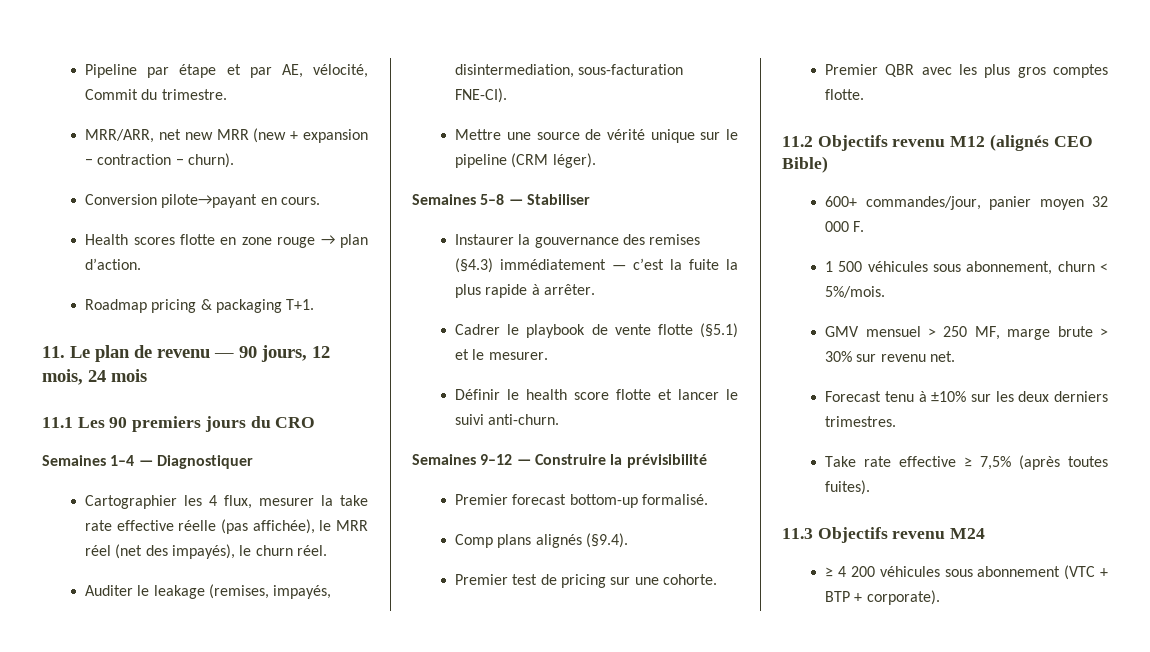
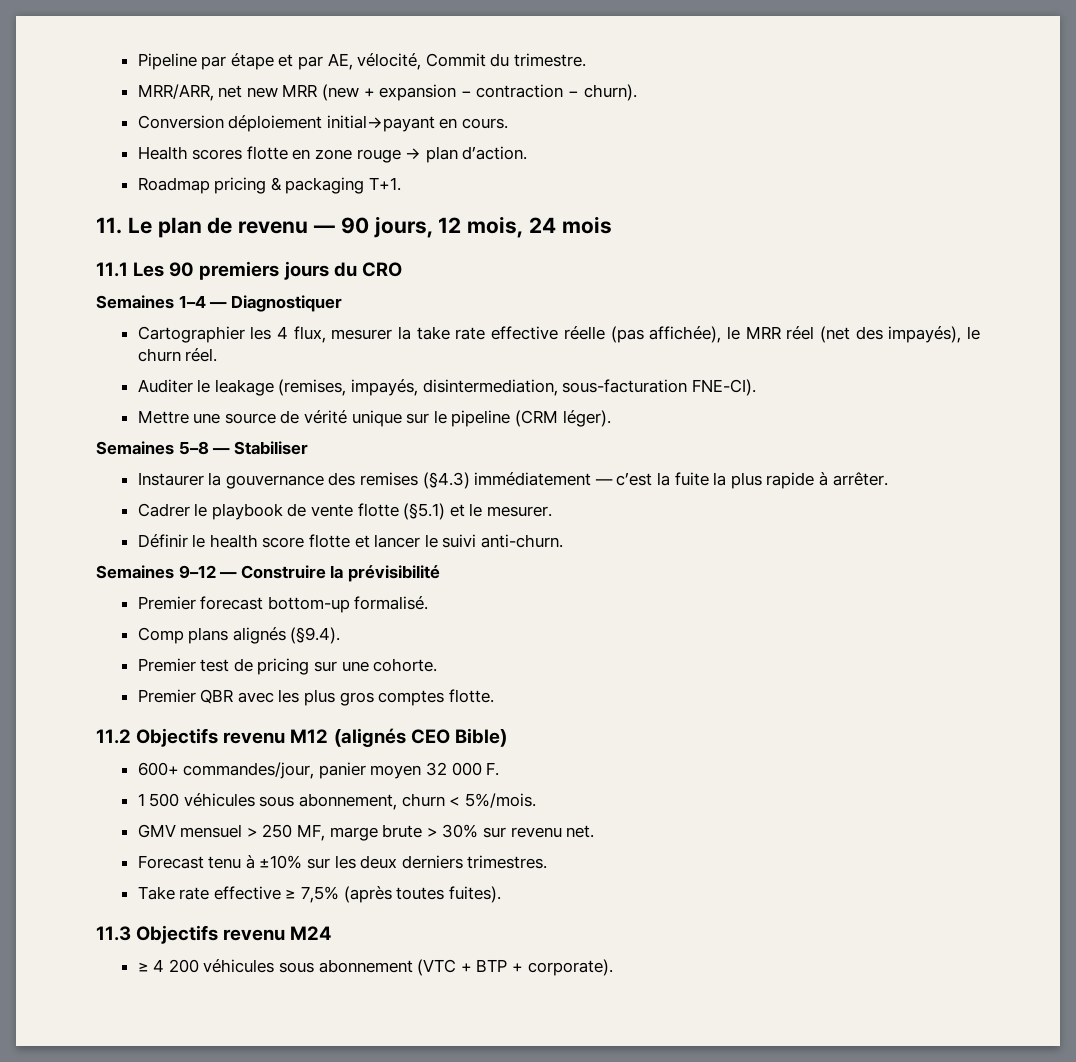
- Conversion pilote→payant en cours.
+ Conversion déploiement initial→payant en cours.

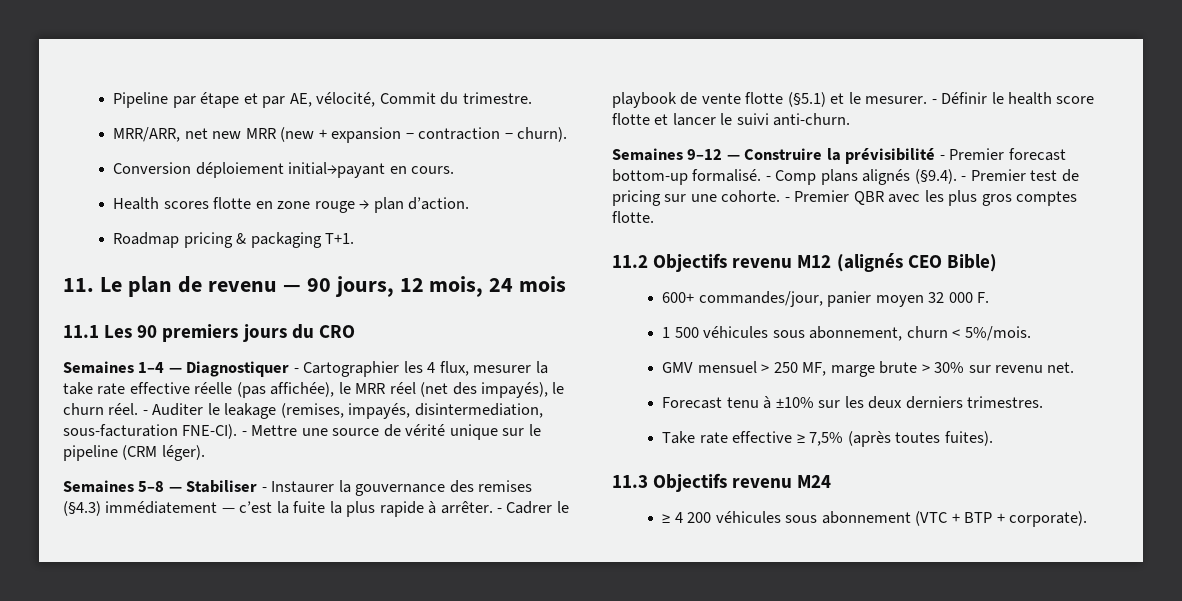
- Semaines 1–4 — Diagnostiquer
- Cartographier les 4 flux, mesurer la take rate effective réelle (pas affichée), le MRR réel (net des impayés), le churn réel.
- Auditer le leakage (remises, impayés, disintermediation, sous-facturation FNE-CI).
- Mettre une source de vérité unique sur le pipeline (CRM léger).
+ Semaines 1–4 — Diagnostiquer - Cartographier les 4 flux, mesurer la take rate effective réelle (pas affichée), le MRR réel (net des impayés), le churn réel. - Auditer le leakage (remises, impayés, disintermediation, sous-facturation FNE-CI). - Mettre une source de vérité unique sur le pipeline (CRM léger).
- Semaines 5–8 — Stabiliser
- Instaurer la gouvernance des remises (§4.3) immédiatement — c’est la fuite la plus rapide à arrêter.
- Cadrer le playbook de vente flotte (§5.1) et le mesurer.
- Définir le health score flotte et lancer le suivi anti-churn.
+ Semaines 5–8 — Stabiliser - Instaurer la gouvernance des remises (§4.3) immédiatement — c’est la fuite la plus rapide à arrêter. - Cadrer le playbook de vente flotte (§5.1) et le mesurer. - Définir le health score flotte et lancer le suivi anti-churn.
- Semaines 9–12 — Construire la prévisibilité
- Premier forecast bottom-up formalisé.
- Comp plans alignés (§9.4).
- Premier test de pricing sur une cohorte.
- Premier QBR avec les plus gros comptes flotte.
+ Semaines 9–12 — Construire la prévisibilité - Premier forecast bottom-up formalisé. - Comp plans alignés (§9.4). - Premier test de pricing sur une cohorte. - Premier QBR avec les plus gros comptes flotte.

